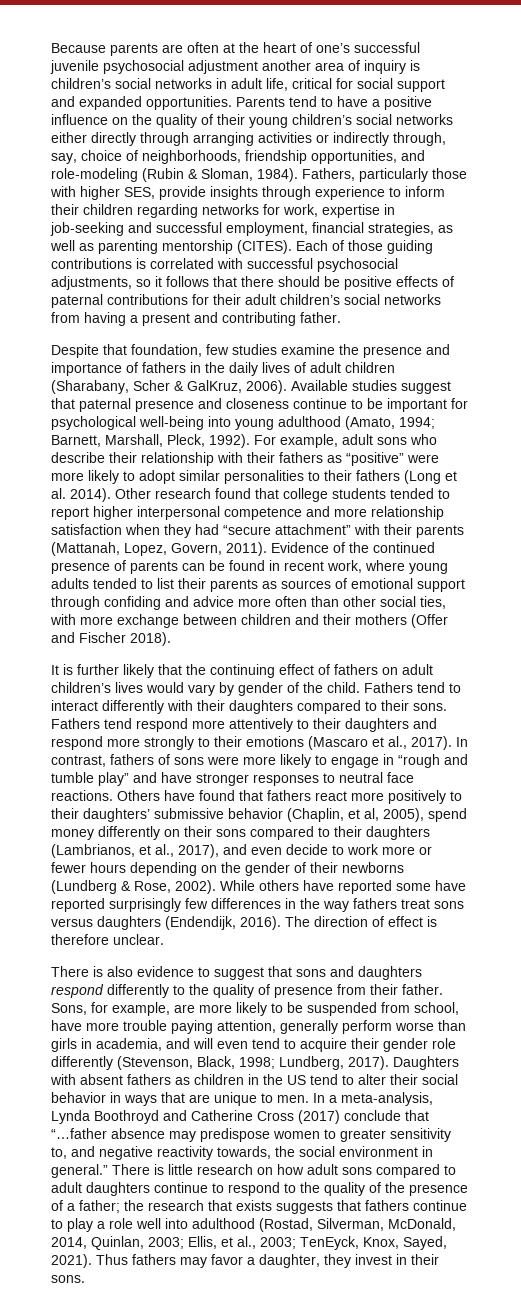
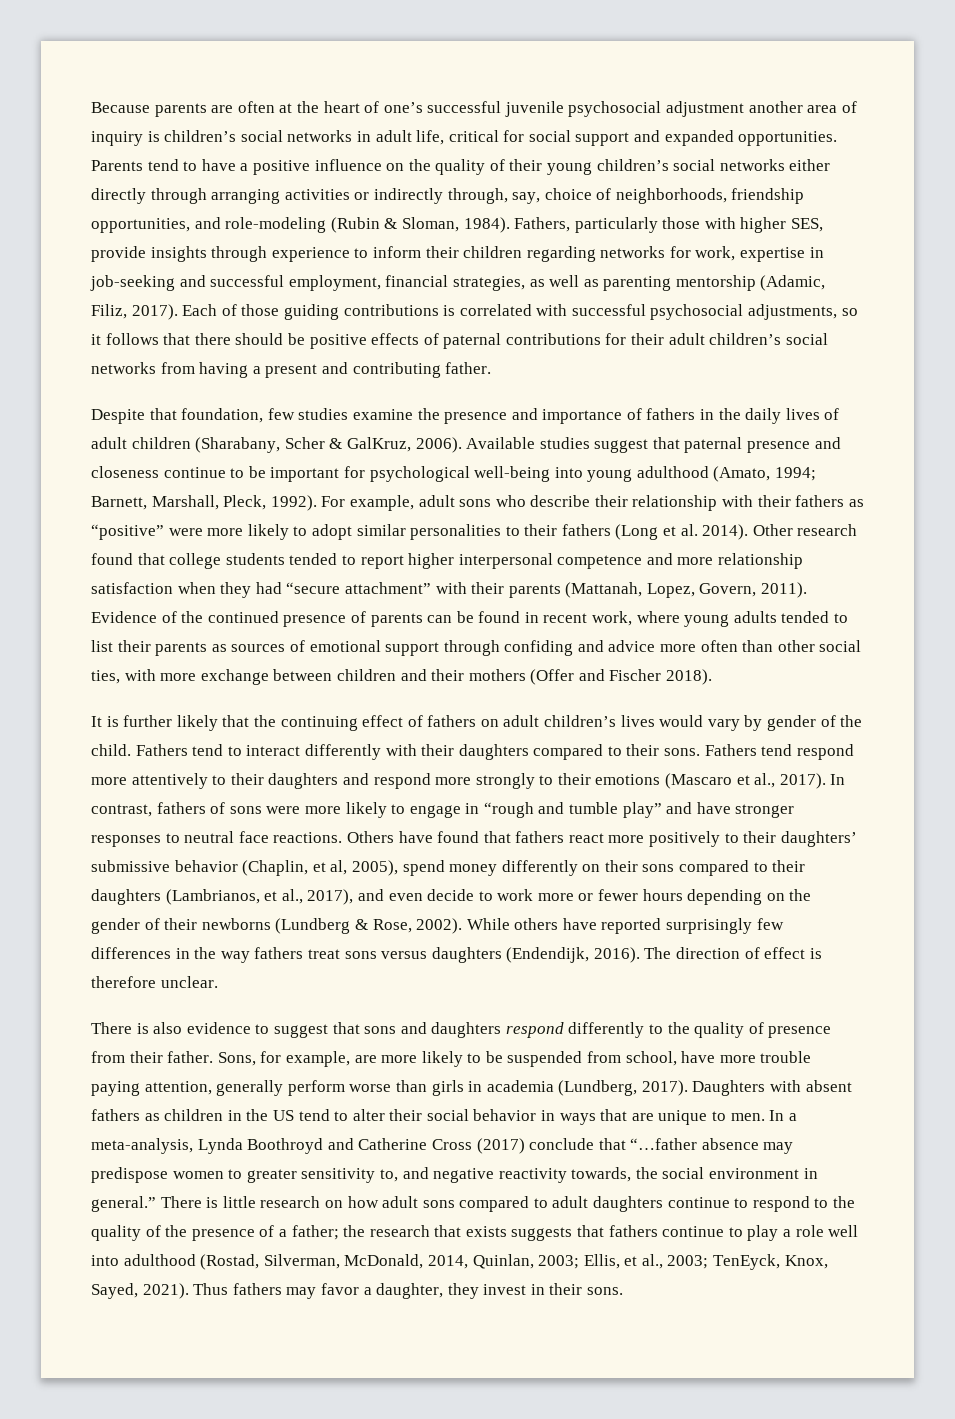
- Fathers, particularly those with higher SES, provide insights through experience to inform their children regarding networks for work, expertise in job-seeking and successful employment, financial strategies, as well as parenting mentorship (CITES).
+ Fathers, particularly those with higher SES, provide insights through experience to inform their children regarding networks for work, expertise in job-seeking and successful employment, financial strategies, as well as parenting mentorship (Adamic, Filiz, 2017).
- While others have reported some have reported surprisingly few differences in the way fathers treat sons versus daughters (Endendijk, 2016).
+ While others have reported surprisingly few differences in the way fathers treat sons versus daughters (Endendijk, 2016).
- Sons, for example, are more likely to be suspended from school, have more trouble paying attention, generally perform worse than girls in academia, and will even tend to acquire their gender role differently (Stevenson, Black, 1998; Lundberg, 2017).
+ Sons, for example, are more likely to be suspended from school, have more trouble paying attention, generally perform worse than girls in academia (Lundberg, 2017).

